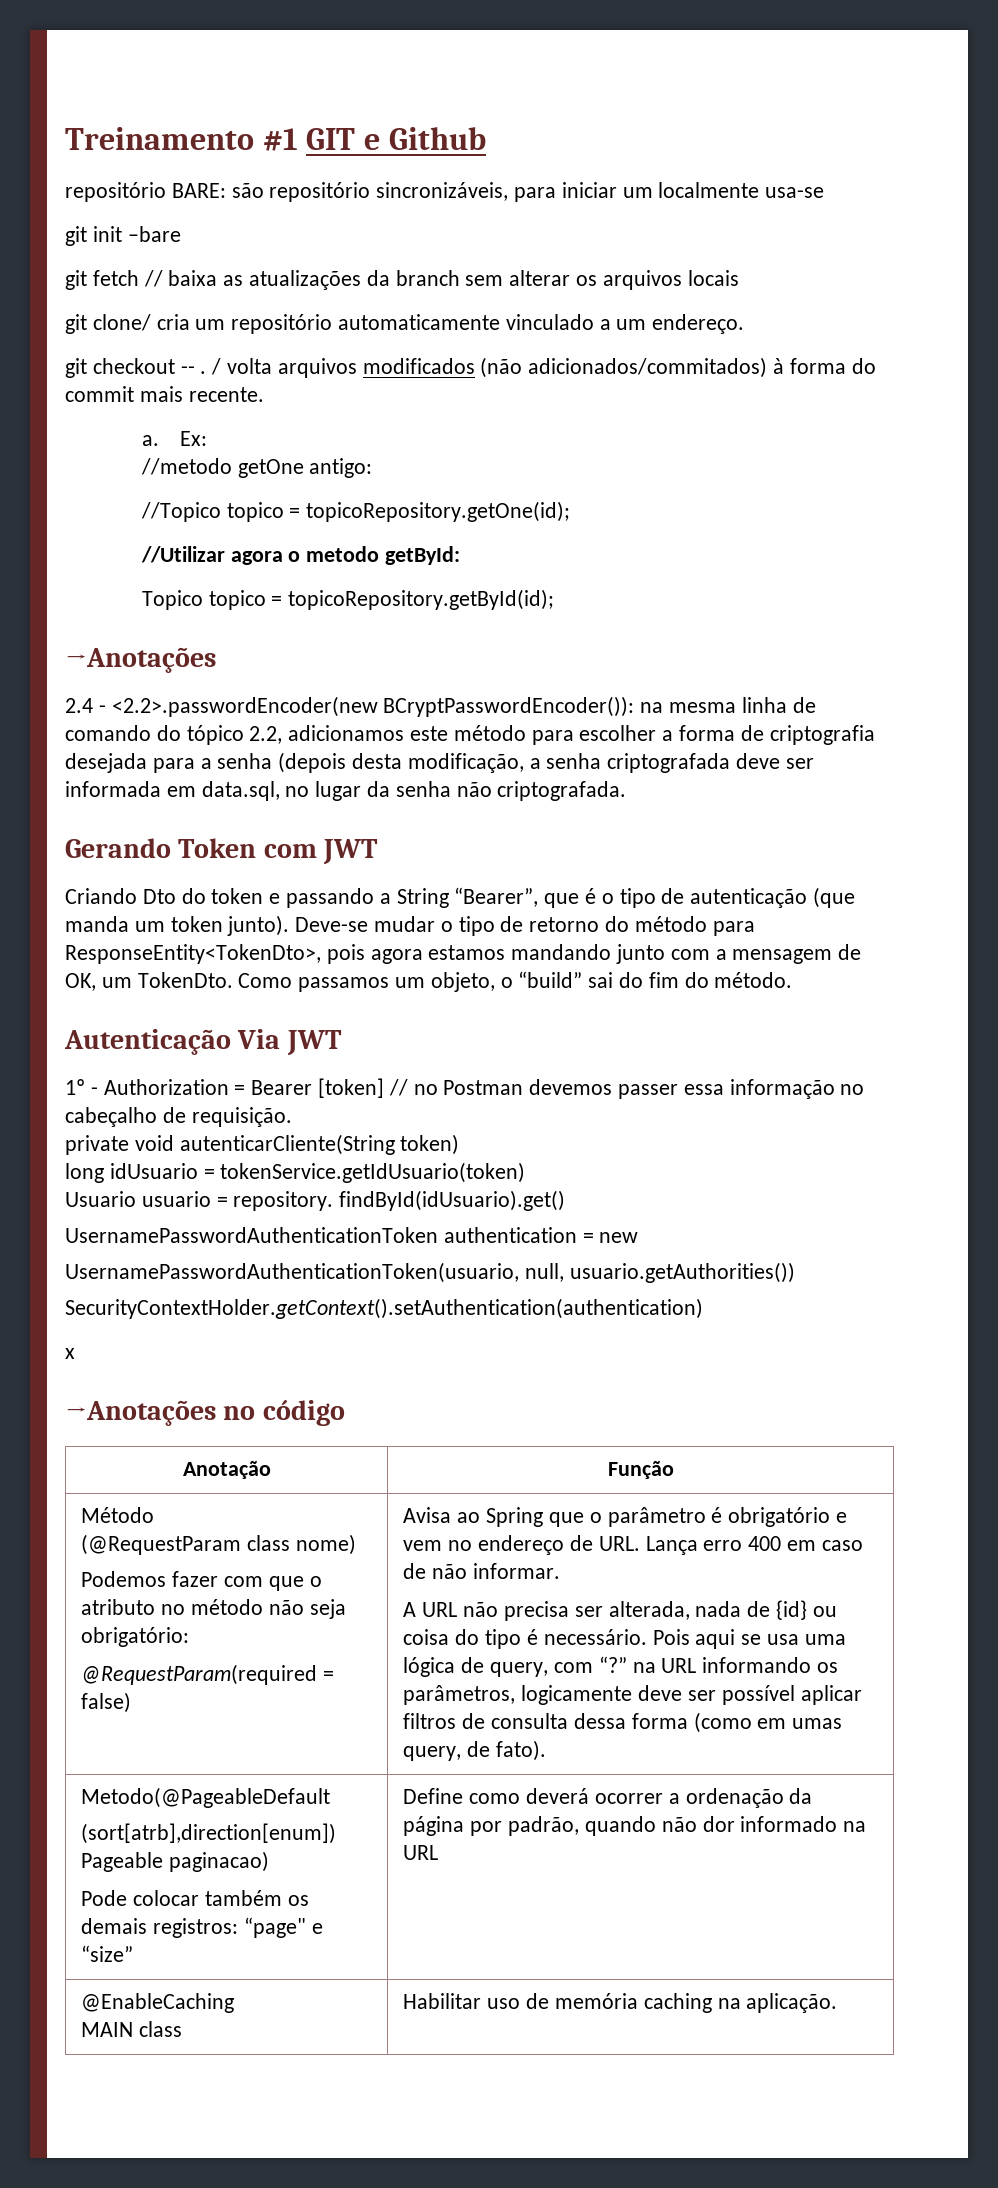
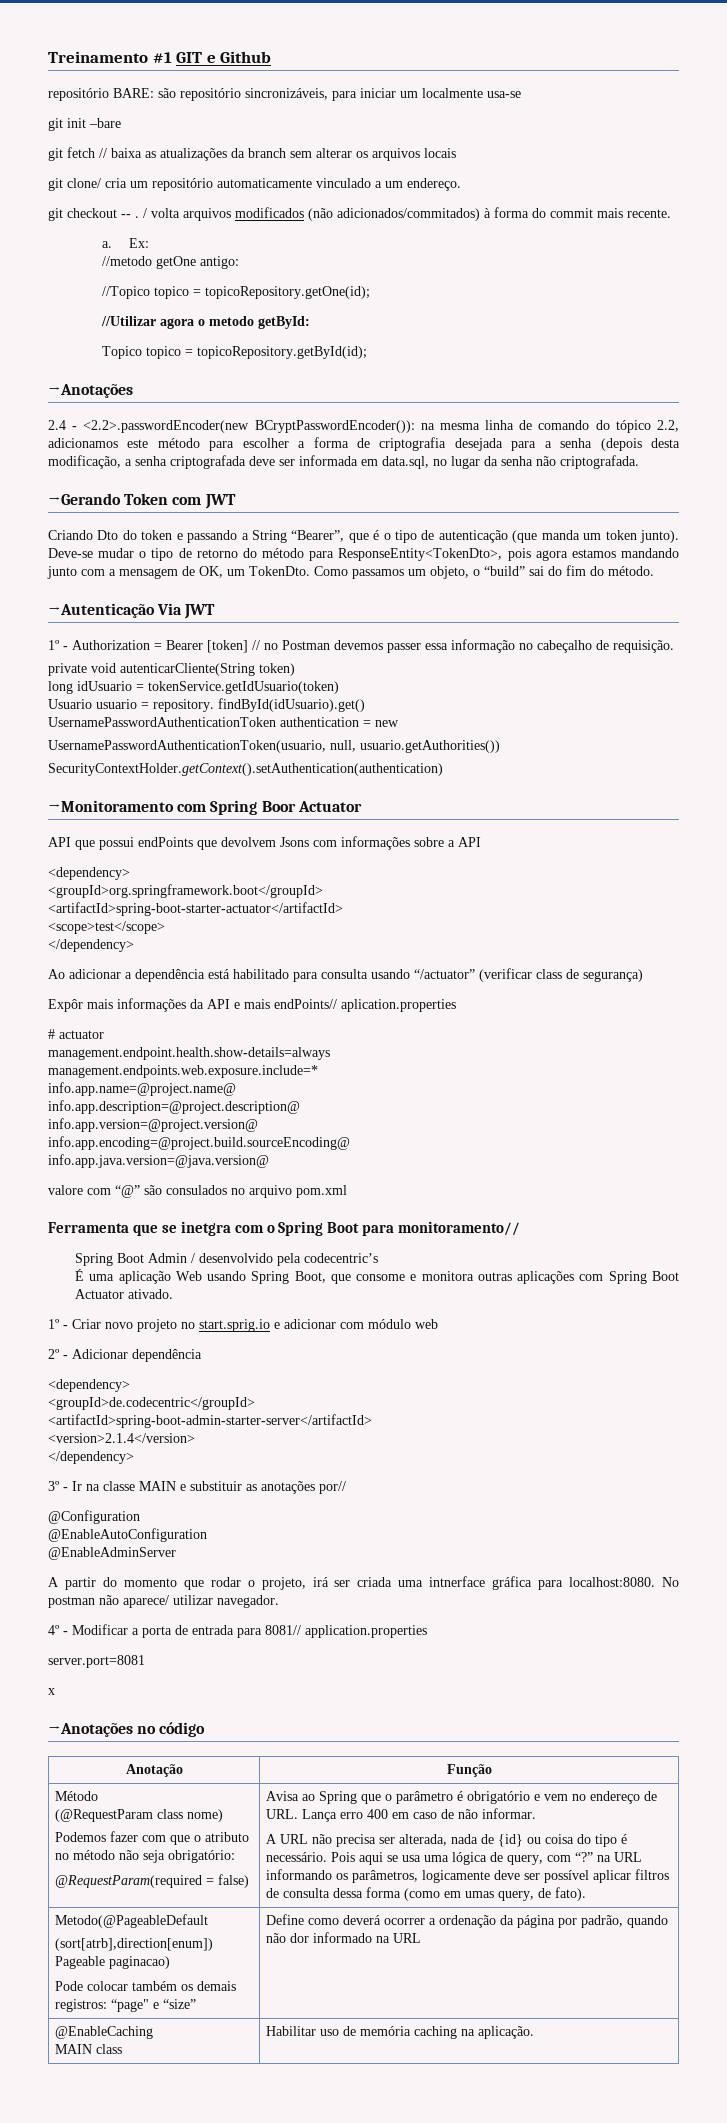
- Gerando Token com JWT
+ →Gerando Token com JWT
- Autenticação Via JWT
+ →Autenticação Via JWT
+ →Monitoramento com Spring Boor Actuator
+ API que possui endPoints que devolvem Jsons com informações sobre a API
+ <dependency>
+ <groupId>org.springframework.boot</groupId>
+ <artifactId>spring-boot-starter-actuator</artifactId>
+ <scope>test</scope>
+ </dependency>
+ Ao adicionar a dependência está habilitado para consulta usando “/actuator” (verificar class de segurança)
+ Expôr mais informações da API e mais endPoints// aplication.properties
+ # actuator
+ management.endpoint.health.show-details=always
+ management.endpoints.web.exposure.include=*
+ info.app.name=@project.name@
+ info.app.description=@project.description@
+ info.app.version=@project.version@
+ info.app.encoding=@project.build.sourceEncoding@
+ info.app.java.version=@java.version@
+ valore com “@” são consulados no arquivo pom.xml
+ Ferramenta que se inetgra com o Spring Boot para monitoramento//
+ Spring Boot Admin / desenvolvido pela codecentric’s
+ É uma aplicação Web usando Spring Boot, que consome e monitora outras aplicações com Spring Boot Actuator ativado.
+ 1º - Criar novo projeto no start.sprig.io e adicionar com módulo web
+ 2º - Adicionar dependência
+ <dependency>
+ <groupId>de.codecentric</groupId>
+ <artifactId>spring-boot-admin-starter-server</artifactId>
+ <version>2.1.4</version>
+ </dependency>
+ 3º - Ir na classe MAIN e substituir as anotações por//
+ @Configuration
+ @EnableAutoConfiguration
+ @EnableAdminServer
+ A partir do momento que rodar o projeto, irá ser criada uma intnerface gráfica para localhost:8080. No postman não aparece/ utilizar navegador.
+ 4º - Modificar a porta de entrada para 8081// application.properties
+ server.port=8081

